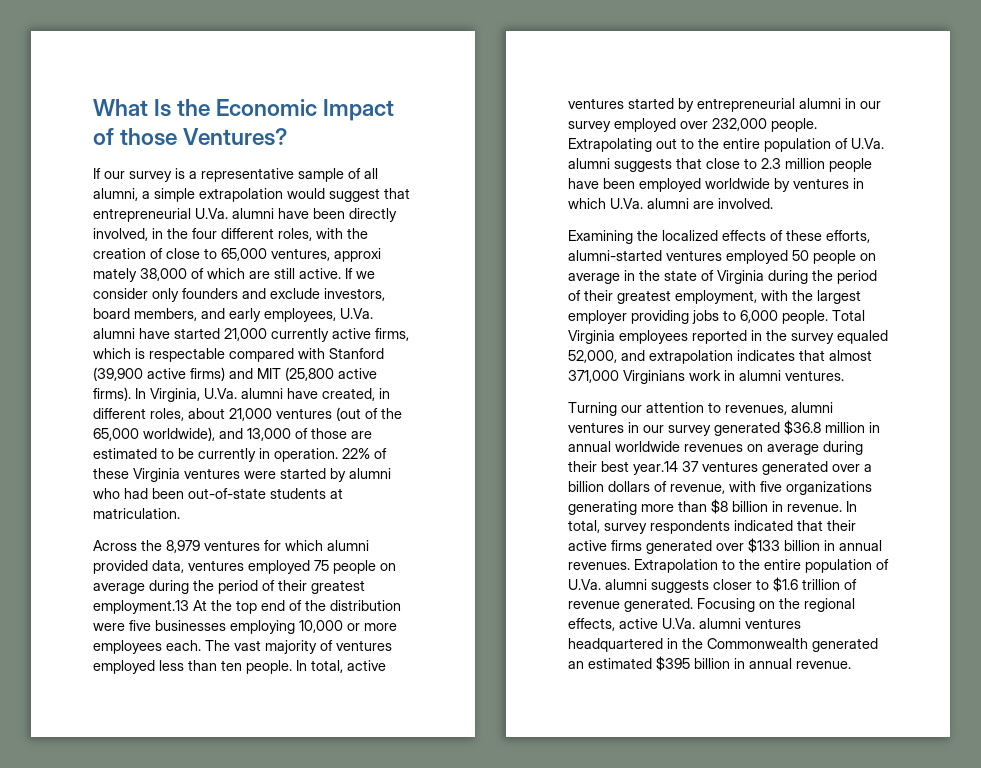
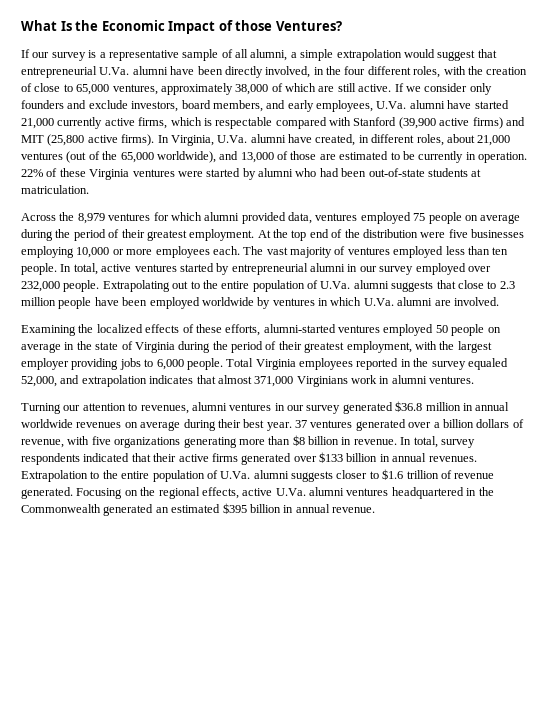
- If our survey is a representative sample of all alumni, a simple extrapolation would suggest that entrepreneurial U.Va. alumni have been directly involved, in the four different roles, with the creation of close to 65,000 ventures, approxi mately 38,000 of which are still active.
+ If our survey is a representative sample of all alumni, a simple extrapolation would suggest that entrepreneurial U.Va. alumni have been directly involved, in the four different roles, with the creation of close to 65,000 ventures, approximately 38,000 of which are still active.
- Across the 8,979 ventures for which alumni provided data, ventures employed 75 people on average during the period of their greatest employment.13 At the top end of the distribution were five businesses employing 10,000 or more employees each.
+ Across the 8,979 ventures for which alumni provided data, ventures employed 75 people on average during the period of their greatest employment. At the top end of the distribution were five businesses employing 10,000 or more employees each.
- Turning our attention to revenues, alumni ventures in our survey generated $36.8 million in annual worldwide revenues on average during their best year.14 37 ventures generated over a billion dollars of revenue, with five organizations generating more than $8 billion in revenue.
+ Turning our attention to revenues, alumni ventures in our survey generated $36.8 million in annual worldwide revenues on average during their best year. 37 ventures generated over a billion dollars of revenue, with five organizations generating more than $8 billion in revenue.

